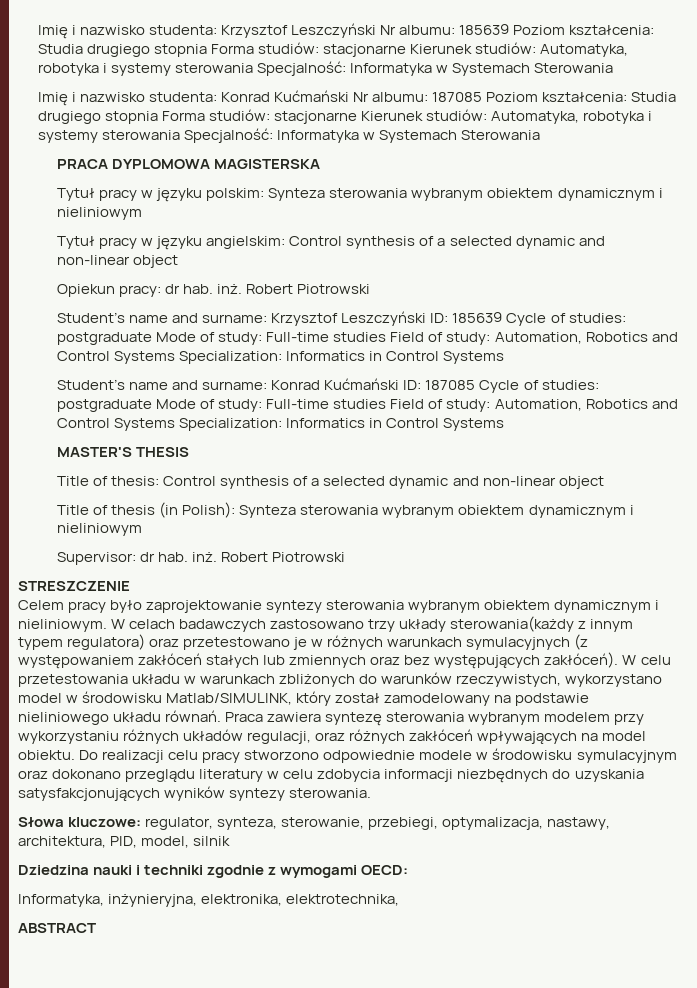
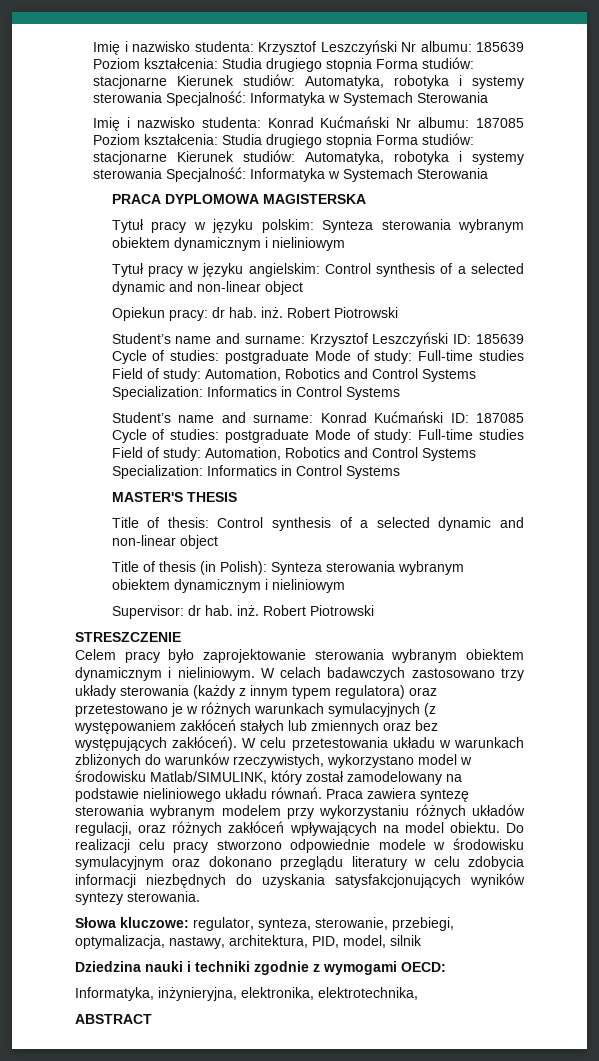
- Celem pracy było zaprojektowanie syntezy sterowania wybranym obiektem dynamicznym i nieliniowym.
+ Celem pracy było zaprojektowanie sterowania wybranym obiektem dynamicznym i nieliniowym.
- W celach badawczych zastosowano trzy układy sterowania(każdy z innym typem regulatora) oraz przetestowano je w różnych warunkach symulacyjnych (z występowaniem zakłóceń stałych lub zmiennych oraz bez występujących zakłóceń).
+ W celach badawczych zastosowano trzy układy sterowania (każdy z innym typem regulatora) oraz przetestowano je w różnych warunkach symulacyjnych (z występowaniem zakłóceń stałych lub zmiennych oraz bez występujących zakłóceń).

